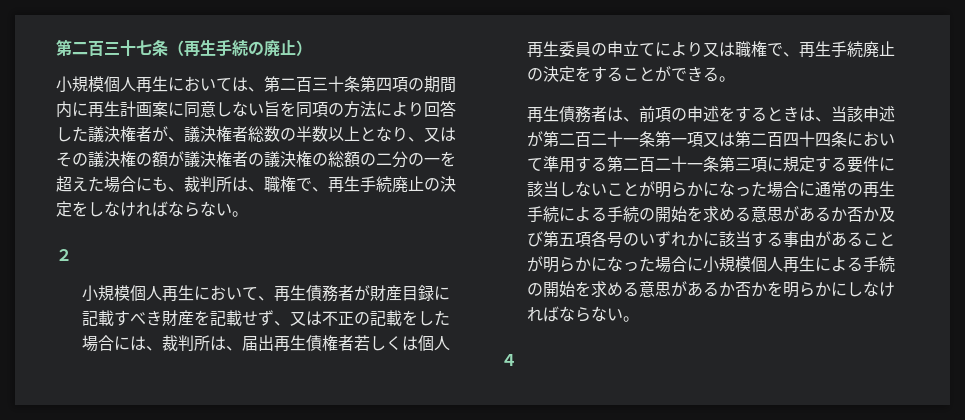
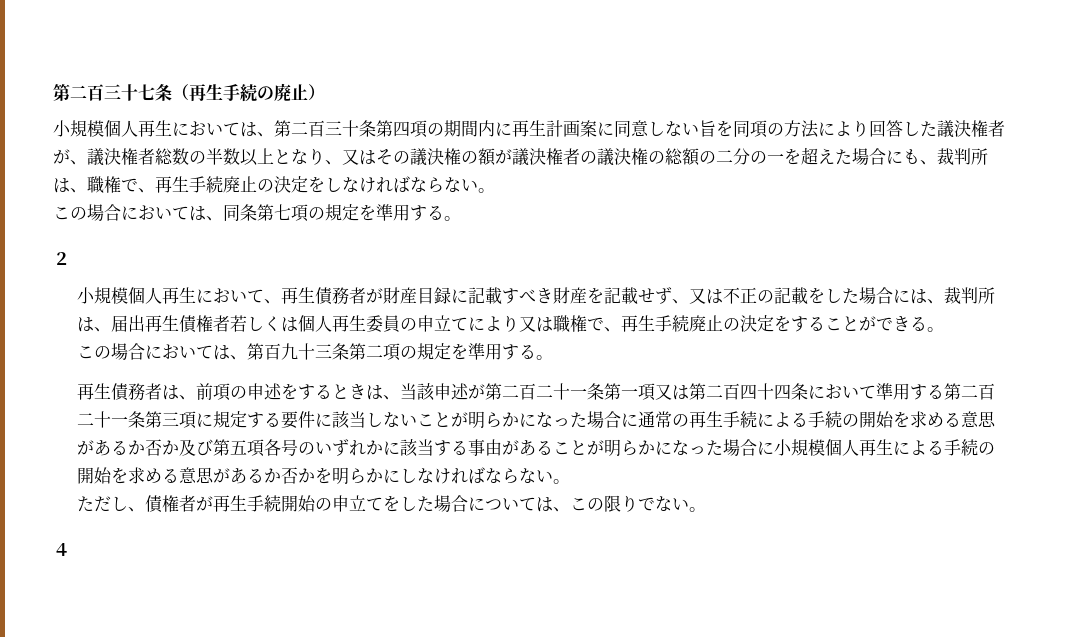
+ この場合においては、同条第七項の規定を準用する。
+ この場合においては、第百九十三条第二項の規定を準用する。
+ ただし、債権者が再生手続開始の申立てをした場合については、この限りでない。

